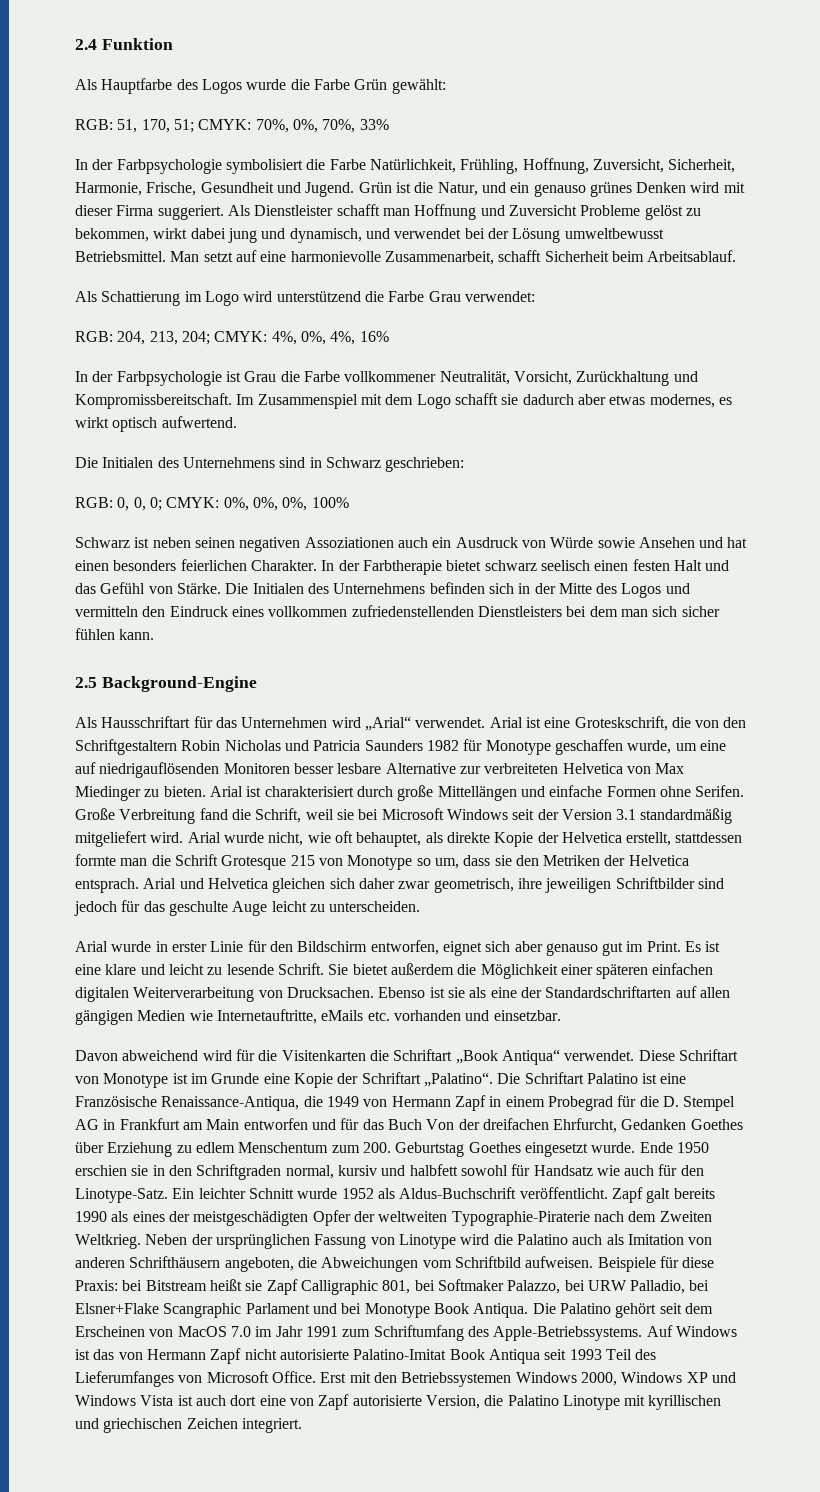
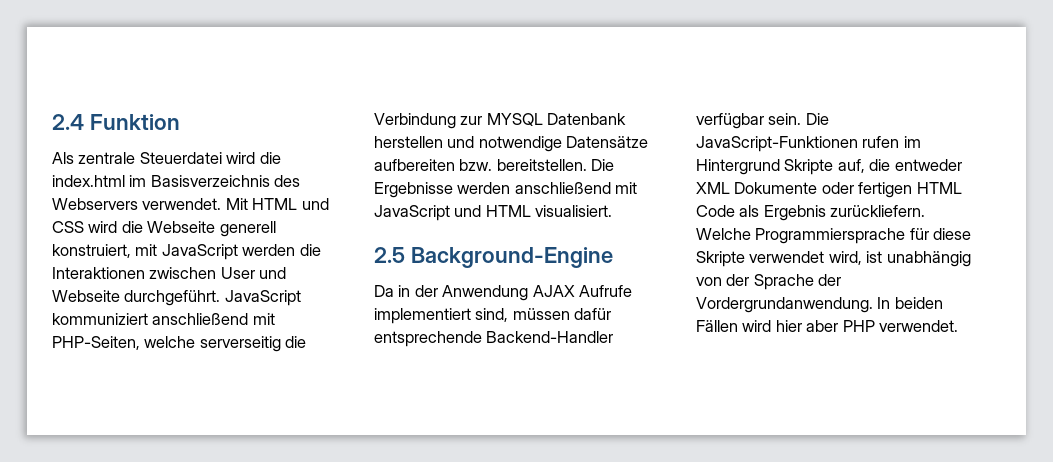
- Als Hauptfarbe des Logos wurde die Farbe Grün gewählt:
- RGB: 51, 170, 51; CMYK: 70%, 0%, 70%, 33%
- In der Farbpsychologie symbolisiert die Farbe Natürlichkeit, Frühling, Hoffnung, Zuversicht, Sicherheit, Harmonie, Frische, Gesundheit und Jugend. Grün ist die Natur, und ein genauso grünes Denken wird mit dieser Firma suggeriert. Als Dienstleister schafft man Hoffnung und Zuversicht Probleme gelöst zu bekommen, wirkt dabei jung und dynamisch, und verwendet bei der Lösung umweltbewusst Betriebsmittel. Man setzt auf eine harmonievolle Zusammenarbeit, schafft Sicherheit beim Arbeitsablauf.
- Als Schattierung im Logo wird unterstützend die Farbe Grau verwendet:
- RGB: 204, 213, 204; CMYK: 4%, 0%, 4%, 16%
- In der Farbpsychologie ist Grau die Farbe vollkommener Neutralität, Vorsicht, Zurückhaltung und Kompromissbereitschaft. Im Zusammenspiel mit dem Logo schafft sie dadurch aber etwas modernes, es wirkt optisch aufwertend.
- Die Initialen des Unternehmens sind in Schwarz geschrieben:
- RGB: 0, 0, 0; CMYK: 0%, 0%, 0%, 100%
- Schwarz ist neben seinen negativen Assoziationen auch ein Ausdruck von Würde sowie Ansehen und hat einen besonders feierlichen Charakter. In der Farbtherapie bietet schwarz seelisch einen festen Halt und das Gefühl von Stärke. Die Initialen des Unternehmens befinden sich in der Mitte des Logos und vermitteln den Eindruck eines vollkommen zufriedenstellenden Dienstleisters bei dem man sich sicher fühlen kann.
+ Als zentrale Steuerdatei wird die index.html im Basisverzeichnis des Webservers verwendet. Mit HTML und CSS wird die Webseite generell konstruiert, mit JavaScript werden die Interaktionen zwischen User und Webseite durchgeführt. JavaScript kommuniziert anschließend mit PHP-Seiten, welche serverseitig die Verbindung zur MYSQL Datenbank herstellen und notwendige Datensätze aufbereiten bzw. bereitstellen. Die Ergebnisse werden anschließend mit JavaScript und HTML visualisiert.
  2.5 Background-Engine
- Als Hausschriftart für das Unternehmen wird „Arial“ verwendet. Arial ist eine Groteskschrift, die von den Schriftgestaltern Robin Nicholas und Patricia Saunders 1982 für Monotype geschaffen wurde, um eine auf niedrigauflösenden Monitoren besser lesbare Alternative zur verbreiteten Helvetica von Max Miedinger zu bieten. Arial ist charakterisiert durch große Mittellängen und einfache Formen ohne Serifen. Große Verbreitung fand die Schrift, weil sie bei Microsoft Windows seit der Version 3.1 standardmäßig mitgeliefert wird. Arial wurde nicht, wie oft behauptet, als direkte Kopie der Helvetica erstellt, stattdessen formte man die Schrift Grotesque 215 von Monotype so um, dass sie den Metriken der Helvetica entsprach. Arial und Helvetica gleichen sich daher zwar geometrisch, ihre jeweiligen Schriftbilder sind jedoch für das geschulte Auge leicht zu unterscheiden.
- Arial wurde in erster Linie für den Bildschirm entworfen, eignet sich aber genauso gut im Print. Es ist eine klare und leicht zu lesende Schrift. Sie bietet außerdem die Möglichkeit einer späteren einfachen digitalen Weiterverarbeitung von Drucksachen. Ebenso ist sie als eine der Standardschriftarten auf allen gängigen Medien wie Internetauftritte, eMails etc. vorhanden und einsetzbar.
- Davon abweichend wird für die Visitenkarten die Schriftart „Book Antiqua“ verwendet. Diese Schriftart von Monotype ist im Grunde eine Kopie der Schriftart „Palatino“. Die Schriftart Palatino ist eine Französische Renaissance-Antiqua, die 1949 von Hermann Zapf in einem Probegrad für die D. Stempel AG in Frankfurt am Main entworfen und für das Buch Von der dreifachen Ehrfurcht, Gedanken Goethes über Erziehung zu edlem Menschentum zum 200. Geburtstag Goethes eingesetzt wurde. Ende 1950 erschien sie in den Schriftgraden normal, kursiv und halbfett sowohl für Handsatz wie auch für den Linotype-Satz. Ein leichter Schnitt wurde 1952 als Aldus-Buchschrift veröffentlicht. Zapf galt bereits 1990 als eines der meistgeschädigten Opfer der weltweiten Typographie-Piraterie nach dem Zweiten Weltkrieg. Neben der ursprünglichen Fassung von Linotype wird die Palatino auch als Imitation von anderen Schrifthäusern angeboten, die Abweichungen vom Schriftbild aufweisen. Beispiele für diese Praxis: bei Bitstream heißt sie Zapf Calligraphic 801, bei Softmaker Palazzo, bei URW Palladio, bei Elsner+Flake Scangraphic Parlament und bei Monotype Book Antiqua. Die Palatino gehört seit dem Erscheinen von MacOS 7.0 im Jahr 1991 zum Schriftumfang des Apple-Betriebssystems. Auf Windows ist das von Hermann Zapf nicht autorisierte Palatino-Imitat Book Antiqua seit 1993 Teil des Lieferumfanges von Microsoft Office. Erst mit den Betriebssystemen Windows 2000, Windows XP und Windows Vista ist auch dort eine von Zapf autorisierte Version, die Palatino Linotype mit kyrillischen und griechischen Zeichen integriert.
+ Da in der Anwendung AJAX Aufrufe implementiert sind, müssen dafür entsprechende Backend-Handler verfügbar sein. Die JavaScript-Funktionen rufen im Hintergrund Skripte auf, die entweder XML Dokumente oder fertigen HTML Code als Ergebnis zurückliefern. Welche Programmiersprache für diese Skripte verwendet wird, ist unabhängig von der Sprache der Vordergrundanwendung. In beiden Fällen wird hier aber PHP verwendet.

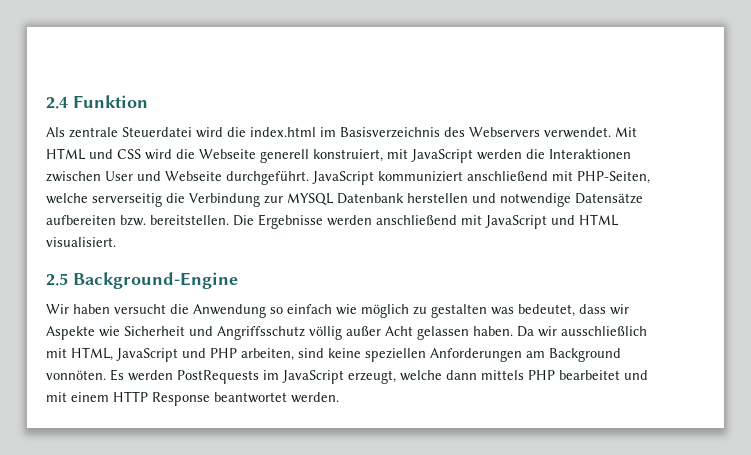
- Da in der Anwendung AJAX Aufrufe implementiert sind, müssen dafür entsprechende Backend-Handler verfügbar sein. Die JavaScript-Funktionen rufen im Hintergrund Skripte auf, die entweder XML Dokumente oder fertigen HTML Code als Ergebnis zurückliefern. Welche Programmiersprache für diese Skripte verwendet wird, ist unabhängig von der Sprache der Vordergrundanwendung. In beiden Fällen wird hier aber PHP verwendet.
+ Wir haben versucht die Anwendung so einfach wie möglich zu gestalten was bedeutet, dass wir Aspekte wie Sicherheit und Angriffsschutz völlig außer Acht gelassen haben. Da wir ausschließlich mit HTML, JavaScript und PHP arbeiten, sind keine speziellen Anforderungen am Background vonnöten. Es werden PostRequests im JavaScript erzeugt, welche dann mittels PHP bearbeitet und mit einem HTTP Response beantwortet werden.

